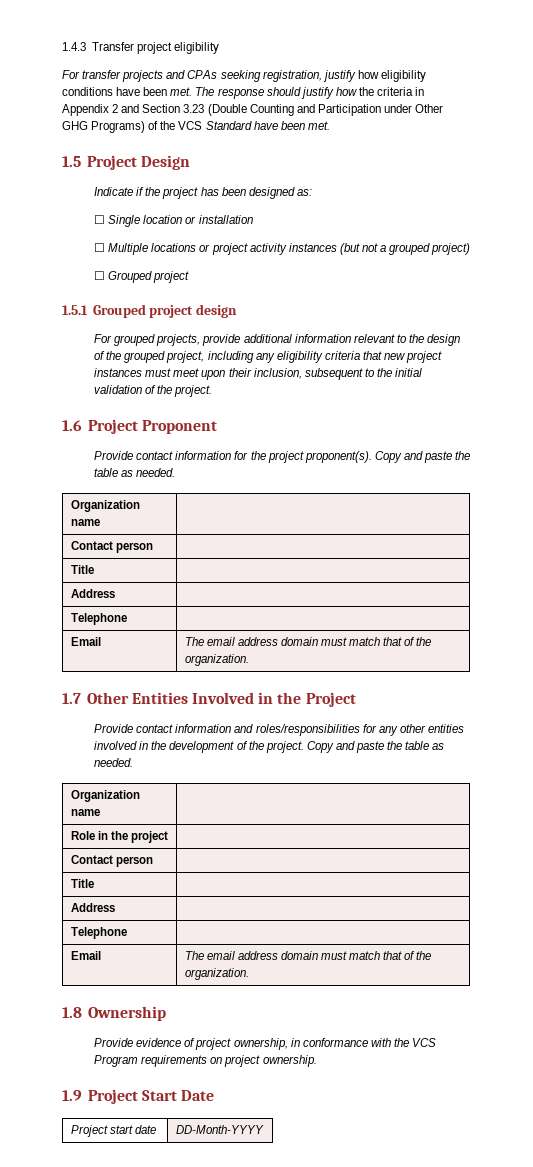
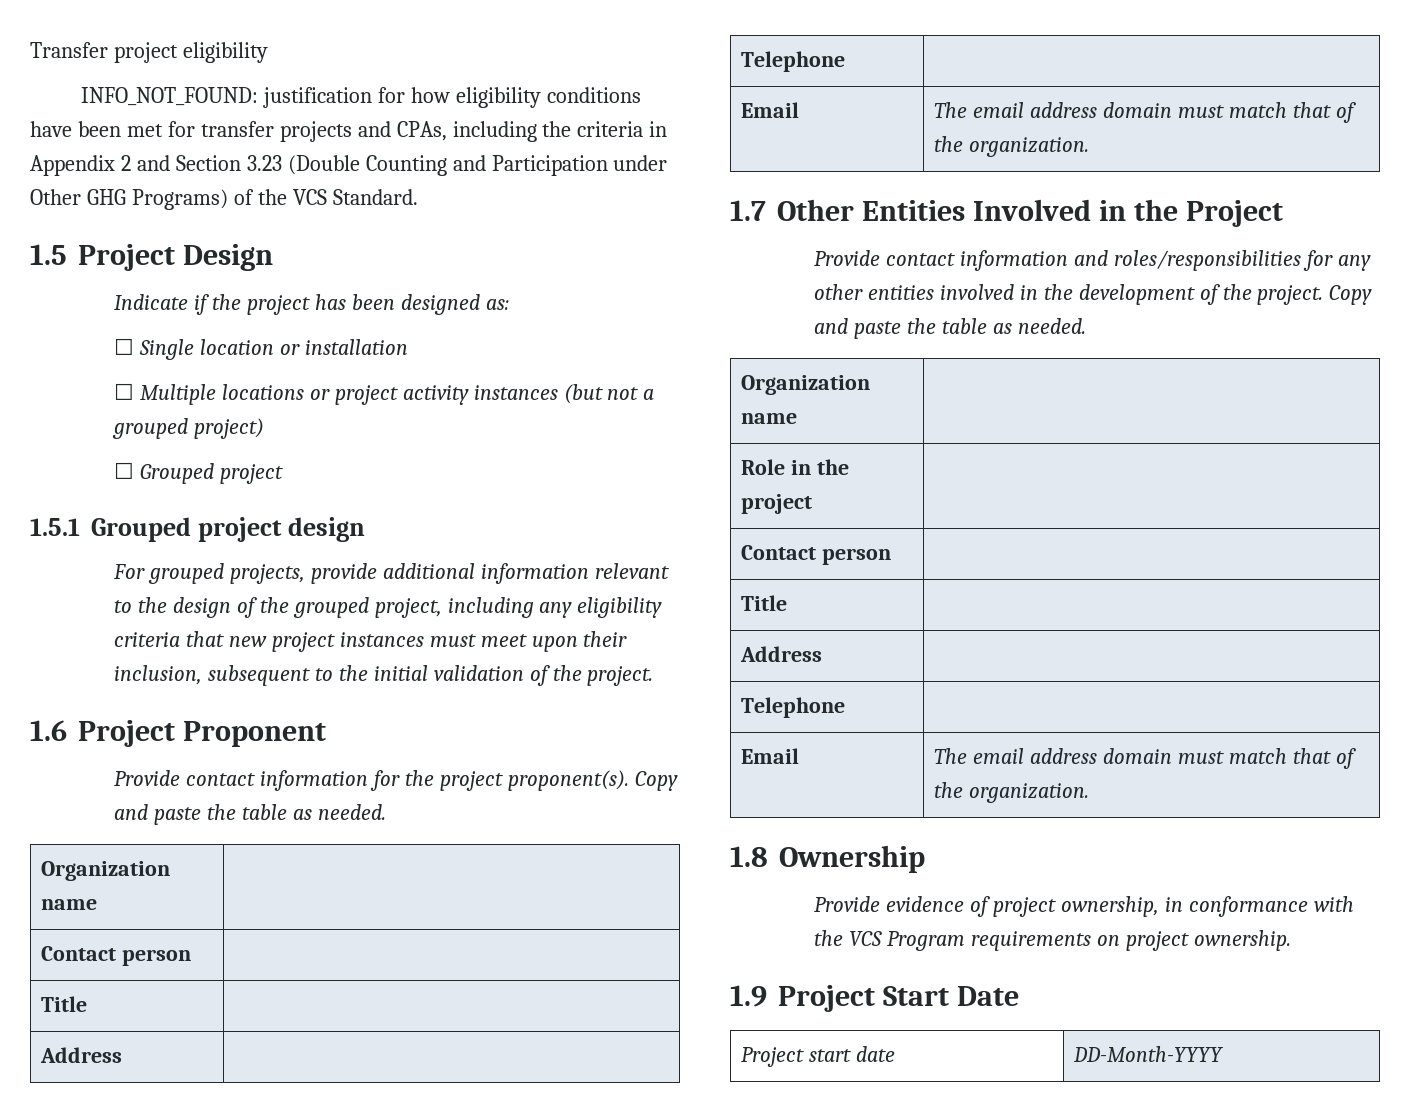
- 1.4.3 Transfer project eligibility
+ Transfer project eligibility
- For transfer projects and CPAs seeking registration, justify how eligibility conditions have been met. The response should justify how the criteria in Appendix 2 and Section 3.23 (Double Counting and Participation under Other GHG Programs) of the VCS Standard have been met.
+ INFO_NOT_FOUND: justification for how eligibility conditions have been met for transfer projects and CPAs, including the criteria in Appendix 2 and Section 3.23 (Double Counting and Participation under Other GHG Programs) of the VCS Standard.

